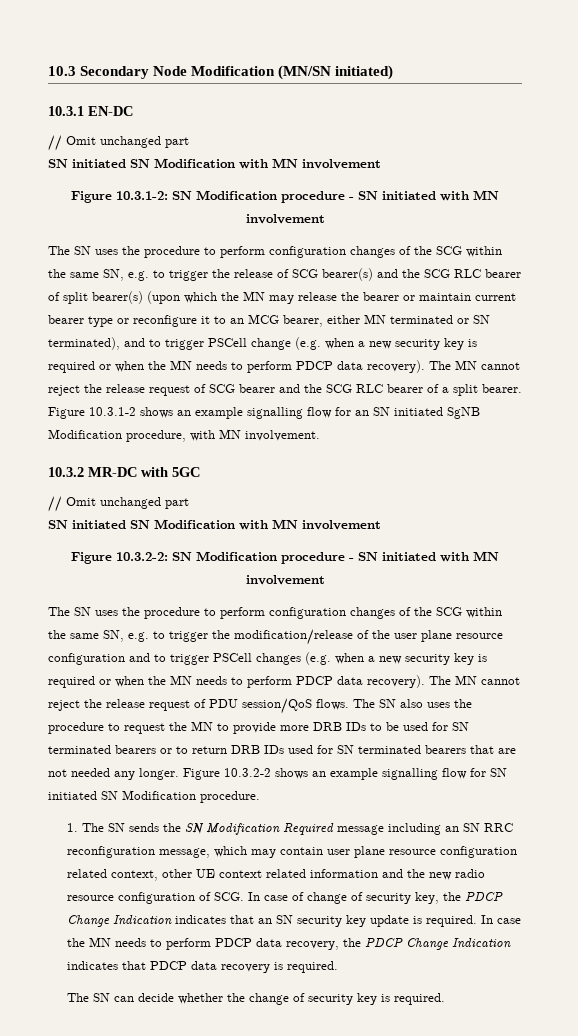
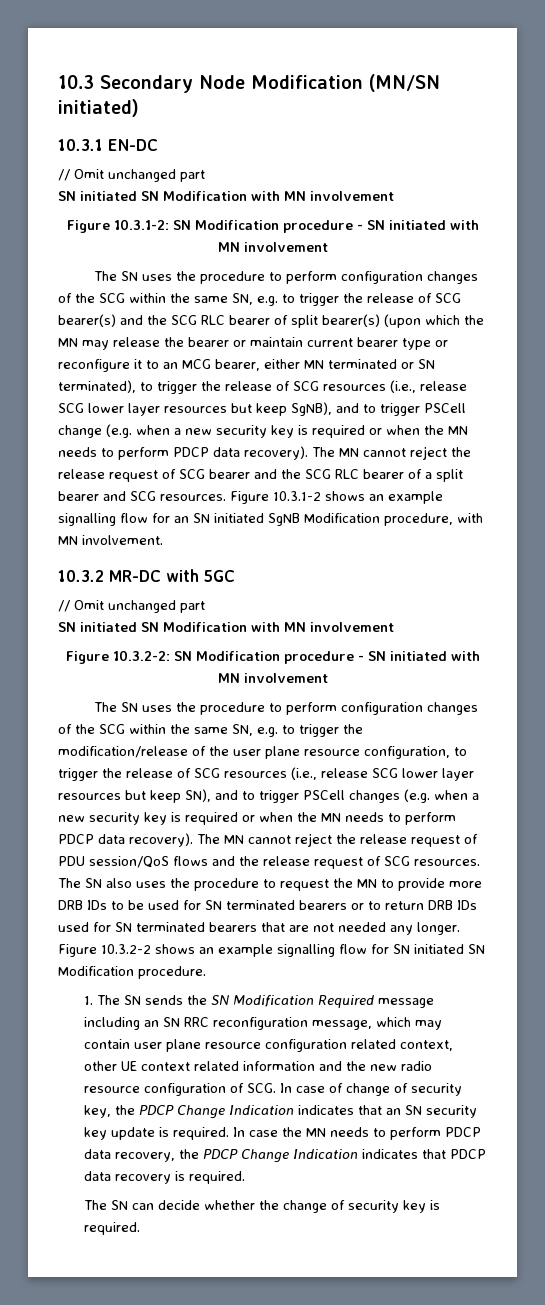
- The SN uses the procedure to perform configuration changes of the SCG within the same SN, e.g. to trigger the release of SCG bearer(s) and the SCG RLC bearer of split bearer(s) (upon which the MN may release the bearer or maintain current bearer type or reconfigure it to an MCG bearer, either MN terminated or SN terminated), and to trigger PSCell change (e.g. when a new security key is required or when the MN needs to perform PDCP data recovery).
+ The SN uses the procedure to perform configuration changes of the SCG within the same SN, e.g. to trigger the release of SCG bearer(s) and the SCG RLC bearer of split bearer(s) (upon which the MN may release the bearer or maintain current bearer type or reconfigure it to an MCG bearer, either MN terminated or SN terminated), to trigger the release of SCG resources (i.e., release SCG lower layer resources but keep SgNB), and to trigger PSCell change (e.g. when a new security key is required or when the MN needs to perform PDCP data recovery).
- The MN cannot reject the release request of SCG bearer and the SCG RLC bearer of a split bearer.
+ The MN cannot reject the release request of SCG bearer and the SCG RLC bearer of a split bearer and SCG resources.
- The SN uses the procedure to perform configuration changes of the SCG within the same SN, e.g. to trigger the modification/release of the user plane resource configuration and to trigger PSCell changes (e.g. when a new security key is required or when the MN needs to perform PDCP data recovery).
+ The SN uses the procedure to perform configuration changes of the SCG within the same SN, e.g. to trigger the modification/release of the user plane resource configuration, to trigger the release of SCG resources (i.e., release SCG lower layer resources but keep SN), and to trigger PSCell changes (e.g. when a new security key is required or when the MN needs to perform PDCP data recovery).
- The MN cannot reject the release request of PDU session/QoS flows.
+ The MN cannot reject the release request of PDU session/QoS flows and the release request of SCG resources.

